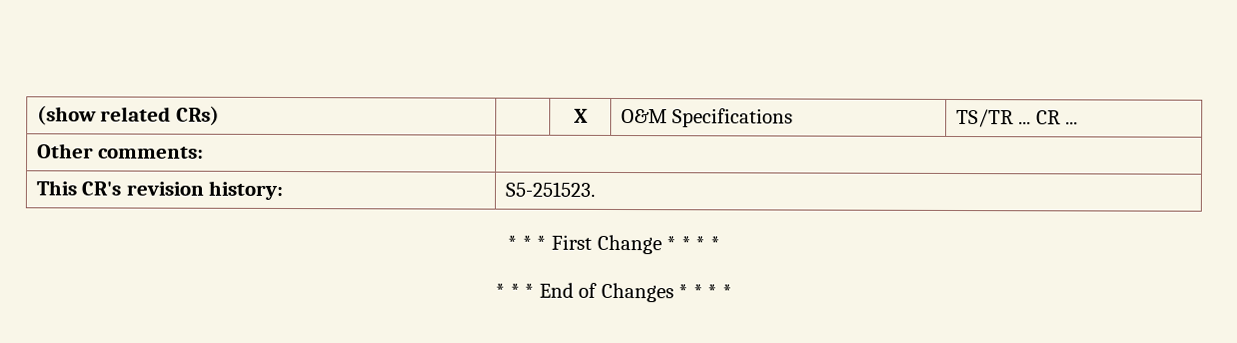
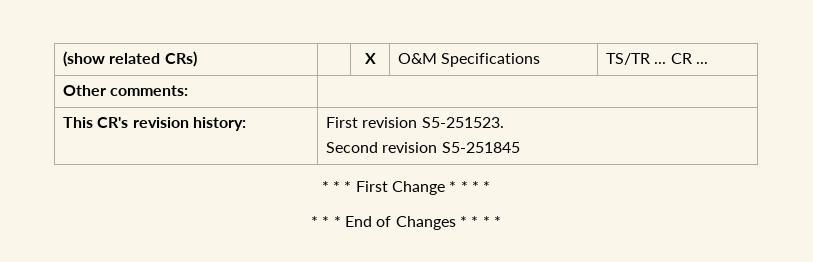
- This CR's revision history: | S5-251523.
+ This CR's revision history: | First revision S5-251523.
+ Second revision S5-251845

